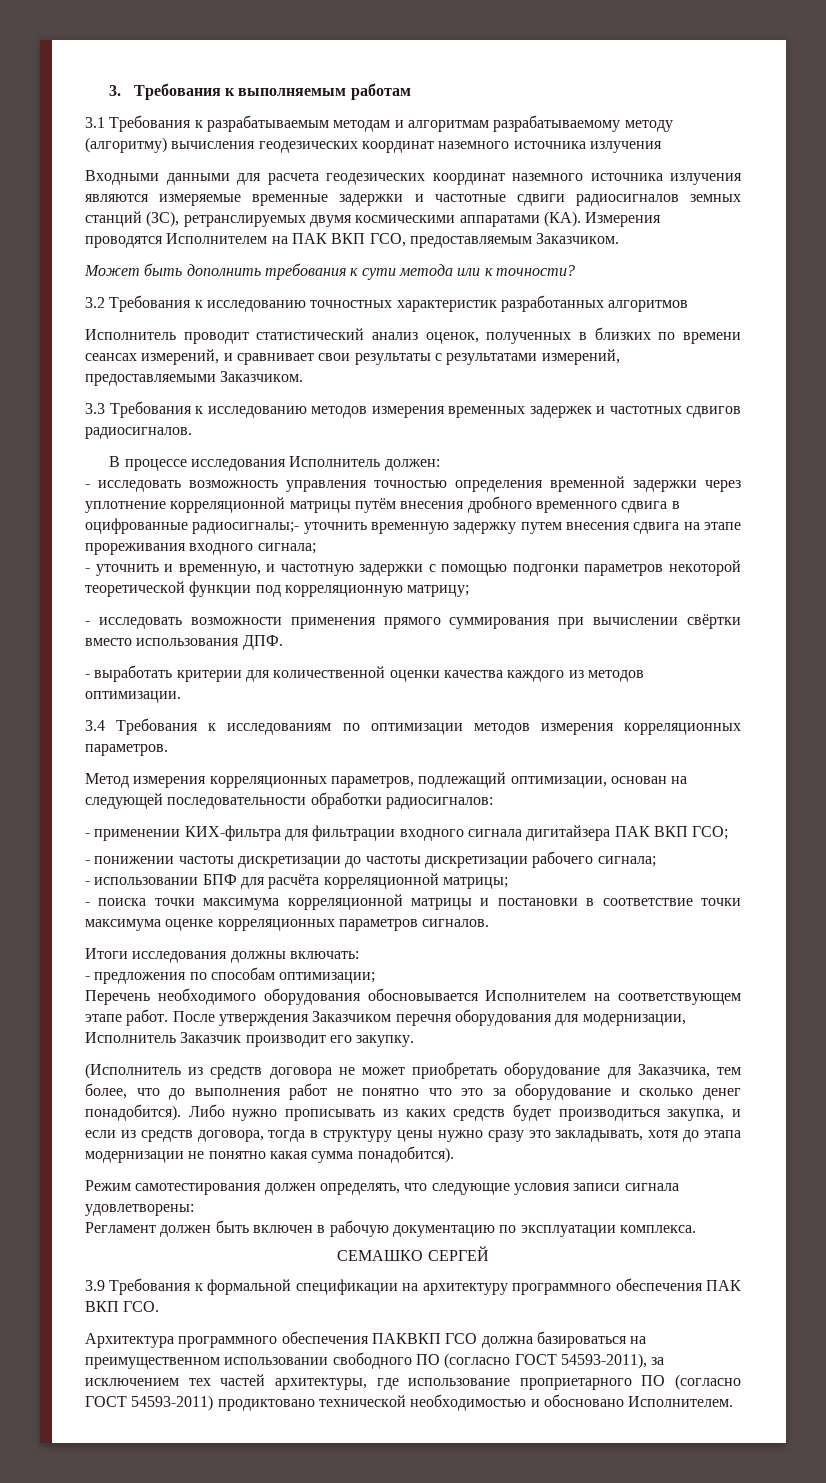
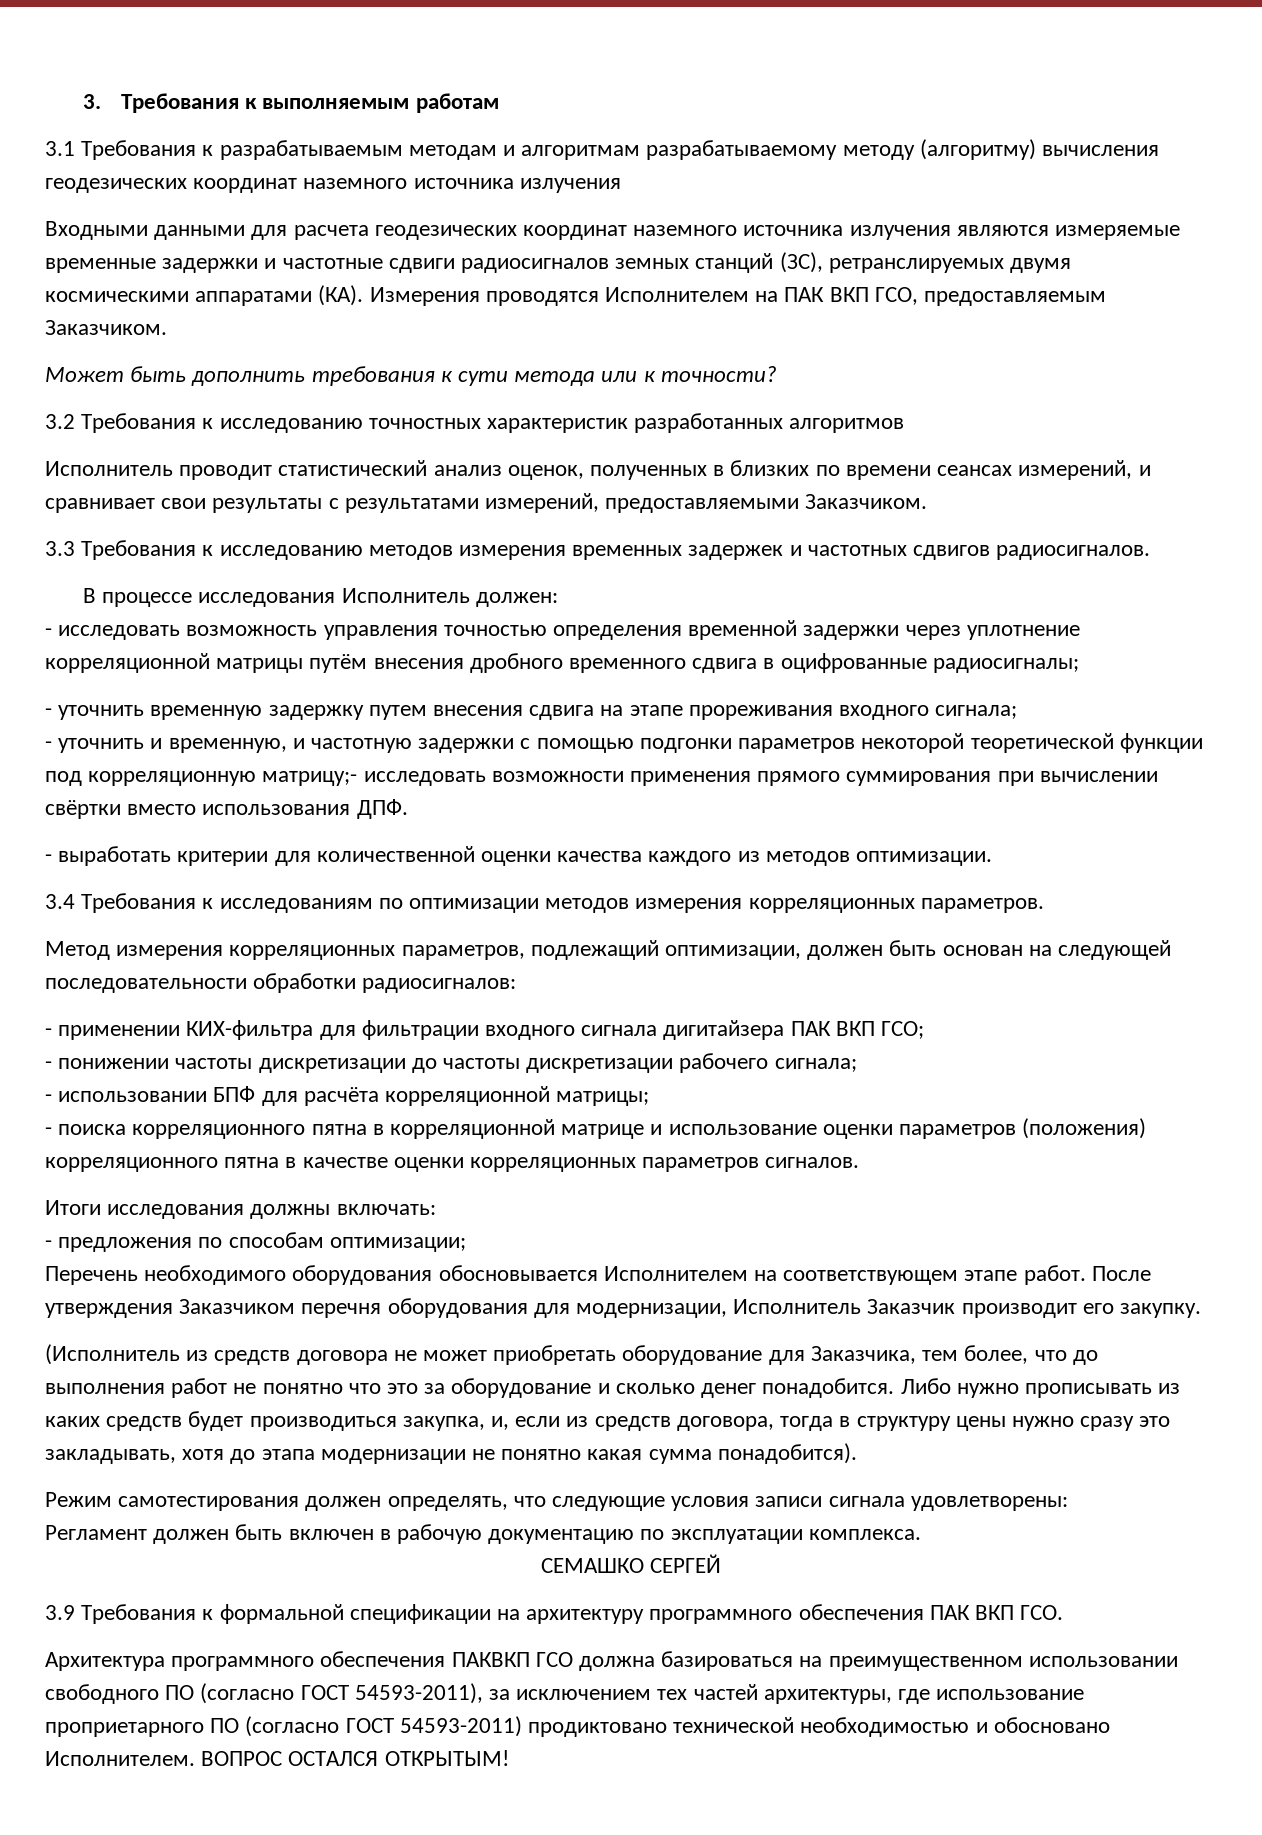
- - исследовать возможность управления точностью определения временной задержки через уплотнение корреляционной матрицы путём внесения дробного временного сдвига в оцифрованные радиосигналы;- уточнить временную задержку путем внесения сдвига на этапе прореживания входного сигнала;
+ - исследовать возможность управления точностью определения временной задержки через уплотнение корреляционной матрицы путём внесения дробного временного сдвига в оцифрованные радиосигналы;
+ - уточнить временную задержку путем внесения сдвига на этапе прореживания входного сигнала;
- - уточнить и временную, и частотную задержки с помощью подгонки параметров некоторой теоретической функции под корреляционную матрицу;
- - исследовать возможности применения прямого суммирования при вычислении свёртки вместо использования ДПФ.
+ - уточнить и временную, и частотную задержки с помощью подгонки параметров некоторой теоретической функции под корреляционную матрицу;- исследовать возможности применения прямого суммирования при вычислении свёртки вместо использования ДПФ.
- Метод измерения корреляционных параметров, подлежащий оптимизации, основан на следующей последовательности обработки радиосигналов:
+ Метод измерения корреляционных параметров, подлежащий оптимизации, должен быть основан на следующей последовательности обработки радиосигналов:
- - поиска точки максимума корреляционной матрицы и постановки в соответствие точки максимума оценке корреляционных параметров сигналов.
+ - поиска корреляционного пятна в корреляционной матрице и использование оценки параметров (положения) корреляционного пятна в качестве оценки корреляционных параметров сигналов.
- (Исполнитель из средств договора не может приобретать оборудование для Заказчика, тем более, что до выполнения работ не понятно что это за оборудование и сколько денег понадобится).
+ (Исполнитель из средств договора не может приобретать оборудование для Заказчика, тем более, что до выполнения работ не понятно что это за оборудование и сколько денег понадобится.
- Либо нужно прописывать из каких средств будет производиться закупка, и если из средств договора, тогда в структуру цены нужно сразу это закладывать, хотя до этапа модернизации не понятно какая сумма понадобится).
+ Либо нужно прописывать из каких средств будет производиться закупка, и, если из средств договора, тогда в структуру цены нужно сразу это закладывать, хотя до этапа модернизации не понятно какая сумма понадобится).
+ ВОПРОС ОСТАЛСЯ ОТКРЫТЫМ!

